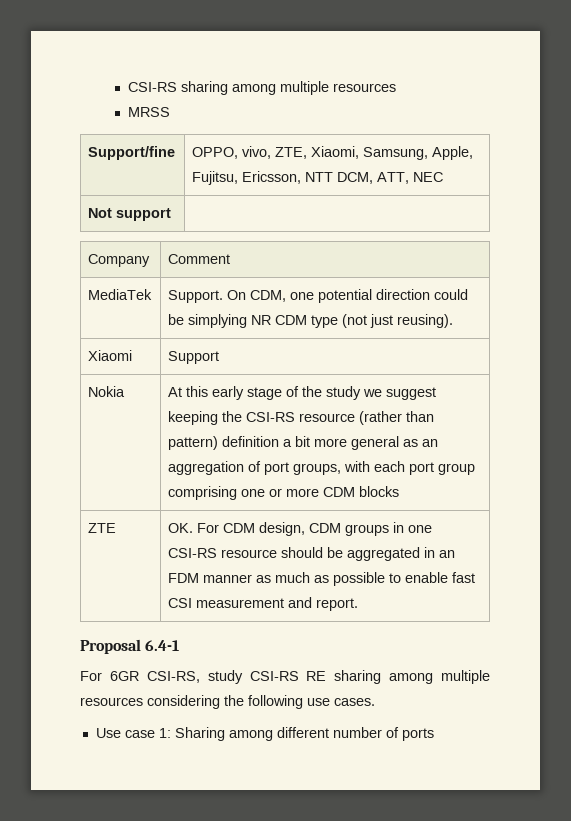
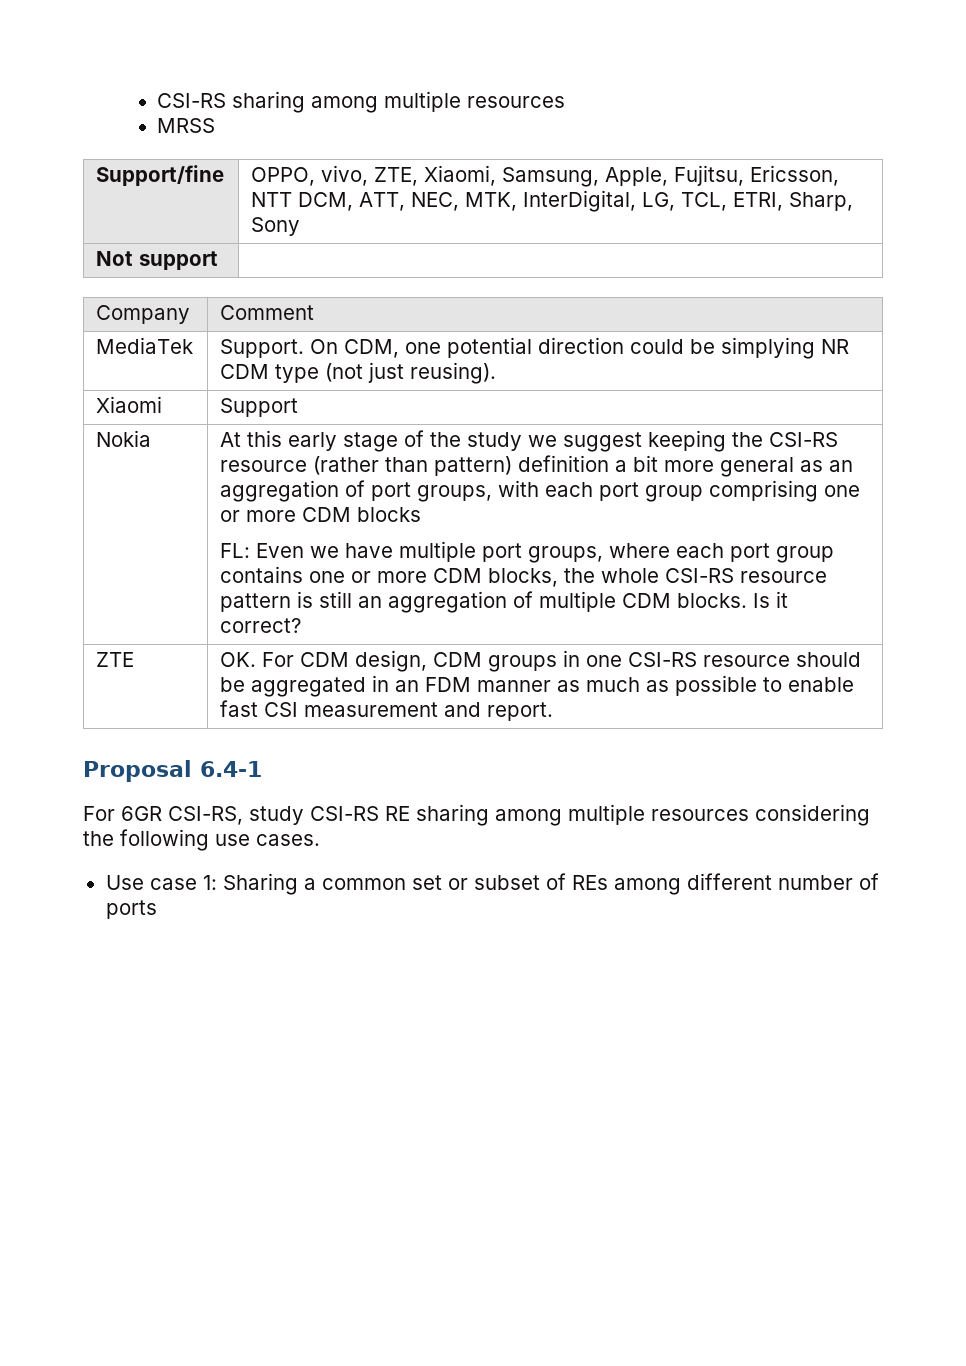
- Support/fine | OPPO, vivo, ZTE, Xiaomi, Samsung, Apple, Fujitsu, Ericsson, NTT DCM, ATT, NEC
+ Support/fine | OPPO, vivo, ZTE, Xiaomi, Samsung, Apple, Fujitsu, Ericsson, NTT DCM, ATT, NEC, MTK, InterDigital, LG, TCL, ETRI, Sharp, Sony
+ FL: Even we have multiple port groups, where each port group contains one or more CDM blocks, the whole CSI-RS resource pattern is still an aggregation of multiple CDM blocks. Is it correct?
- Use case 1: Sharing among different number of ports
+ Use case 1: Sharing a common set or subset of REs among different number of ports

